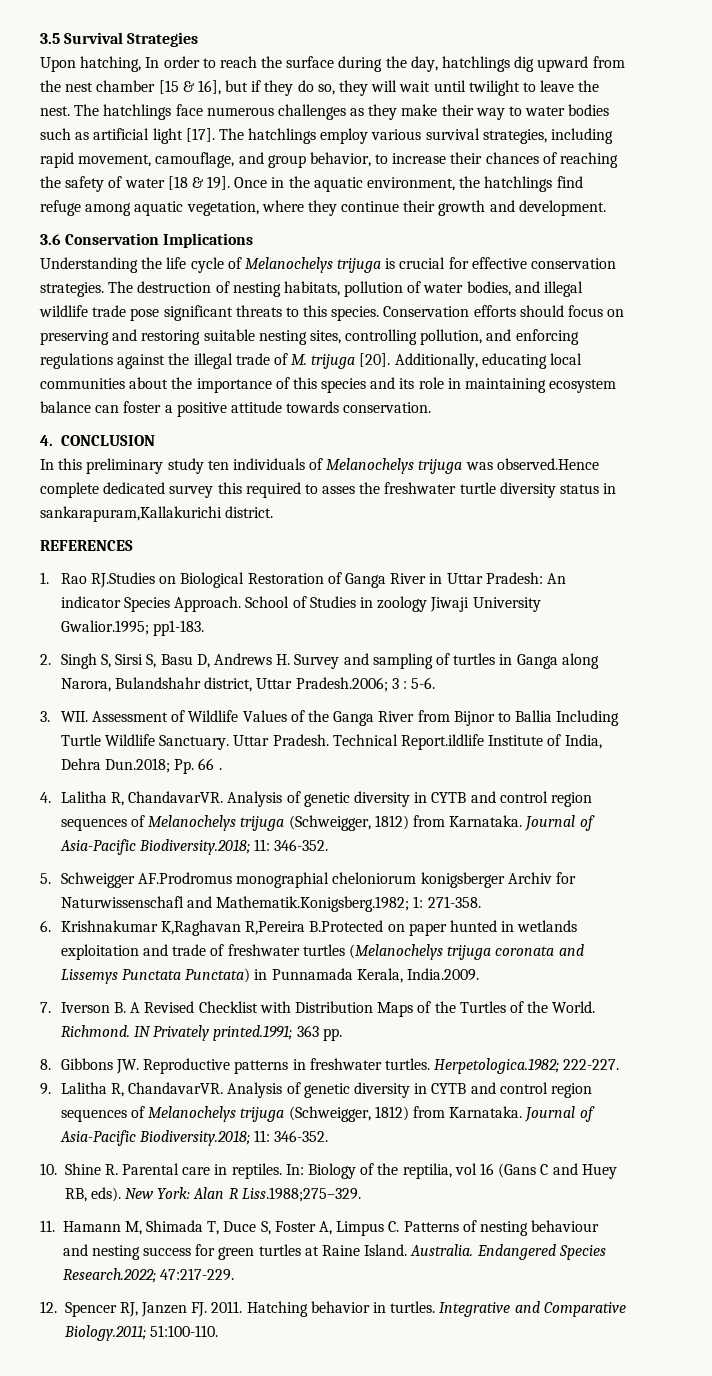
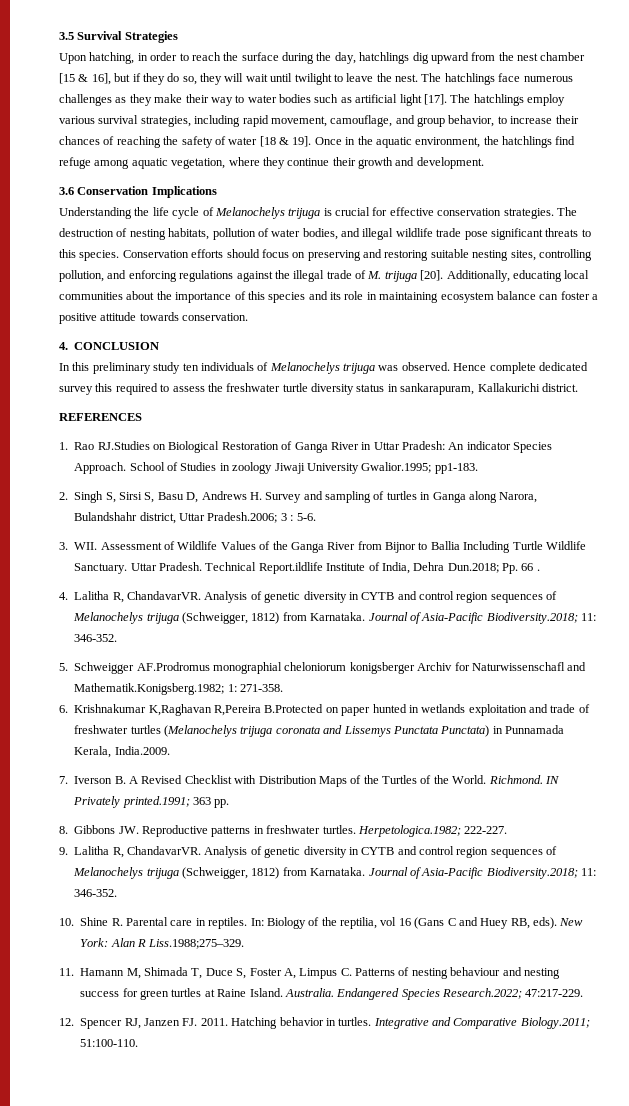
- Upon hatching, In order to reach the surface during the day, hatchlings dig upward from the nest chamber [15 & 16], but if they do so, they will wait until twilight to leave the nest.
+ Upon hatching, in order to reach the surface during the day, hatchlings dig upward from the nest chamber [15 & 16], but if they do so, they will wait until twilight to leave the nest.
- In this preliminary study ten individuals of Melanochelys trijuga was observed.Hence complete dedicated survey this required to asses the freshwater turtle diversity status in sankarapuram,Kallakurichi district.
+ In this preliminary study ten individuals of Melanochelys trijuga was observed. Hence complete dedicated survey this required to assess the freshwater turtle diversity status in sankarapuram, Kallakurichi district.

